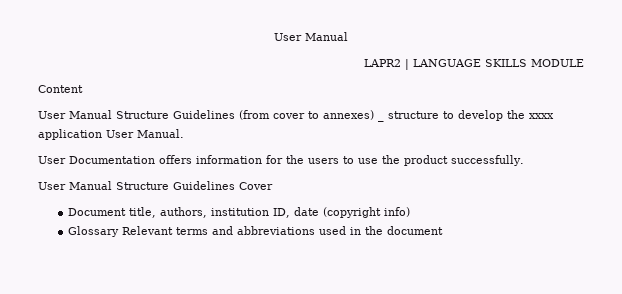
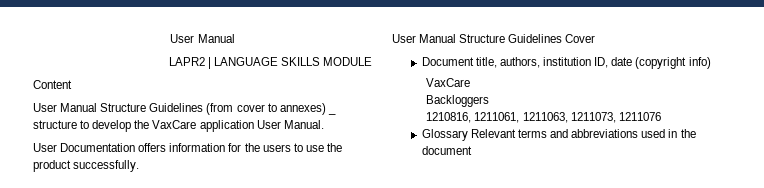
- User Manual Structure Guidelines (from cover to annexes) _ structure to develop the xxxx application User Manual.
+ User Manual Structure Guidelines (from cover to annexes) _ structure to develop the VaxCare application User Manual.
  Document title, authors, institution ID, date (copyright info)
+ VaxCare
+ Backloggers
+ 1210816, 1211061, 1211063, 1211073, 1211076

